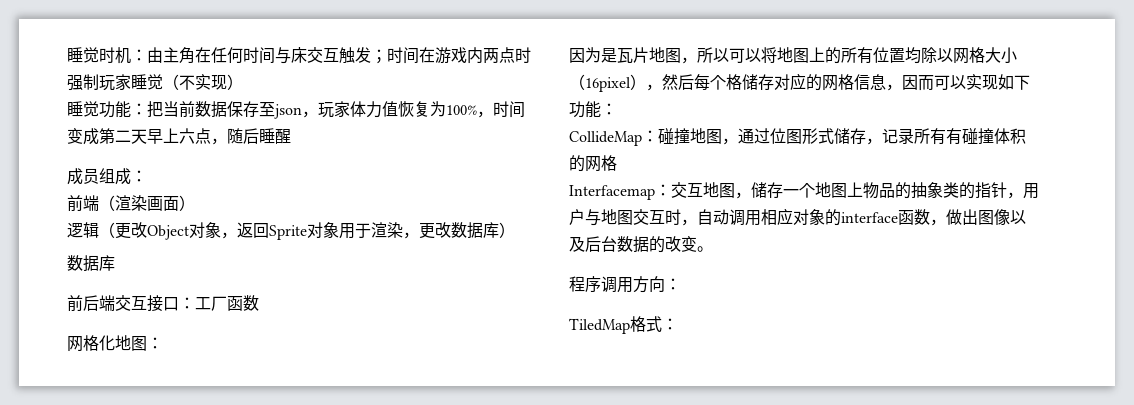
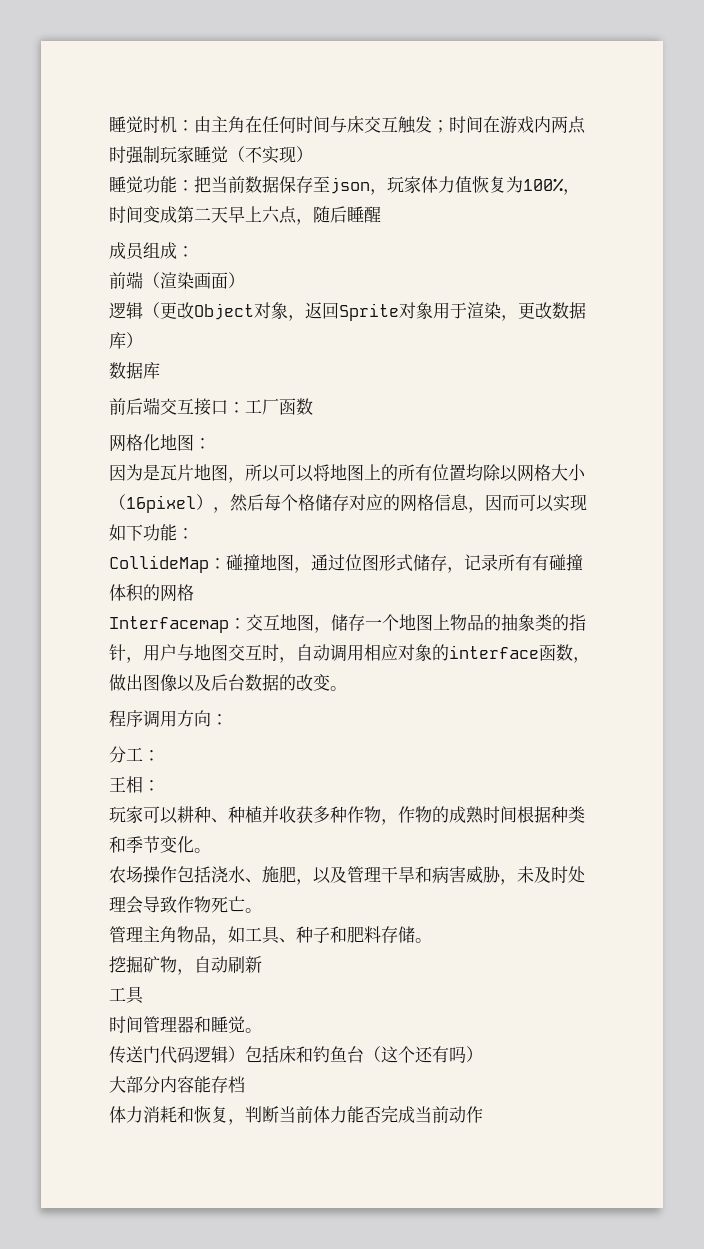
- TiledMap格式：
+ 分工：
+ 王相：
+ 玩家可以耕种、种植并收获多种作物，作物的成熟时间根据种类和季节变化。
+ 农场操作包括浇⽔、施肥，以及管理⼲旱和病害威胁，未及时处理会导致作物死亡。
+ 管理主角物品，如工具、种⼦和肥料存储。
+ 挖掘矿物，自动刷新
+ 工具
+ 时间管理器和睡觉。
+ 传送门代码逻辑）包括床和钓鱼台（这个还有吗）
+ 大部分内容能存档
+ 体力消耗和恢复，判断当前体力能否完成当前动作

